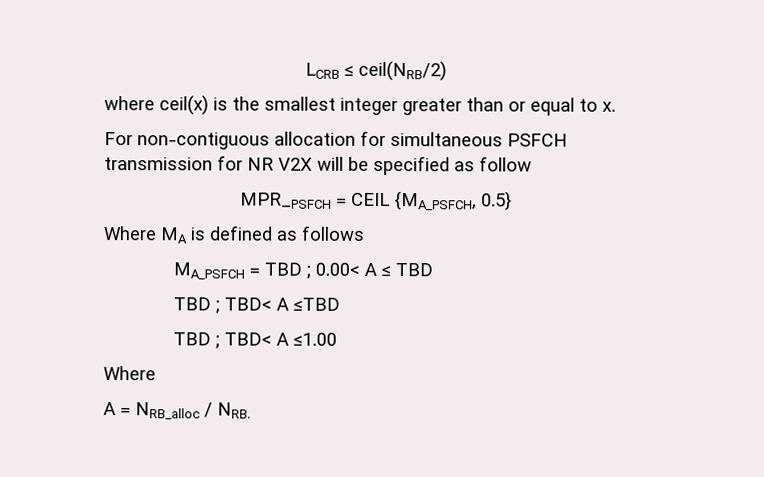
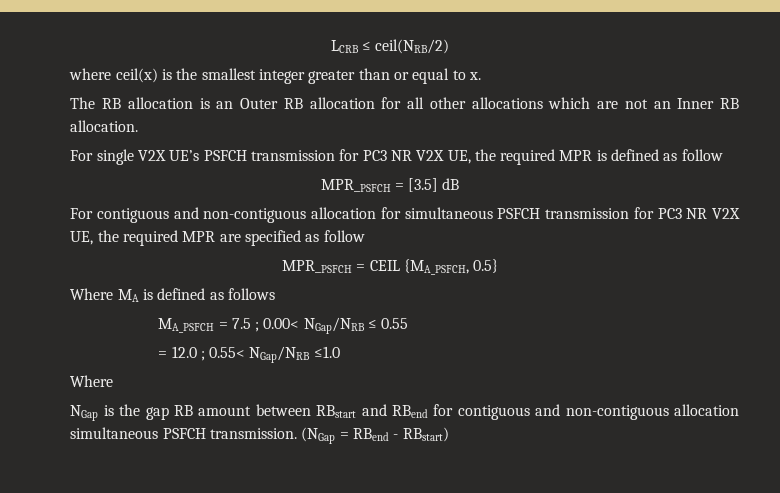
- For non-contiguous allocation for simultaneous PSFCH transmission for NR V2X will be specified as follow
+ The RB allocation is an Outer RB allocation for all other allocations which are not an Inner RB allocation.
+ For single V2X UE’s PSFCH transmission for PC3 NR V2X UE, the required MPR is defined as follow
+ MPR_PSFCH = [3.5] dB
+ For contiguous and non-contiguous allocation for simultaneous PSFCH transmission for PC3 NR V2X UE, the required MPR are specified as follow
- MA_PSFCH = TBD ; 0.00< A ≤ TBD
- TBD ; TBD< A ≤TBD
- TBD ; TBD< A ≤1.00
+ MA_PSFCH = 7.5 ; 0.00< NGap/NRB ≤ 0.55
+ = 12.0 ; 0.55< NGap/NRB ≤1.0
  Where
- A = NRB_alloc / NRB.
+ NGap is the gap RB amount between RBstart and RBend for contiguous and non-contiguous allocation simultaneous PSFCH transmission. (NGap = RBend - RBstart)

